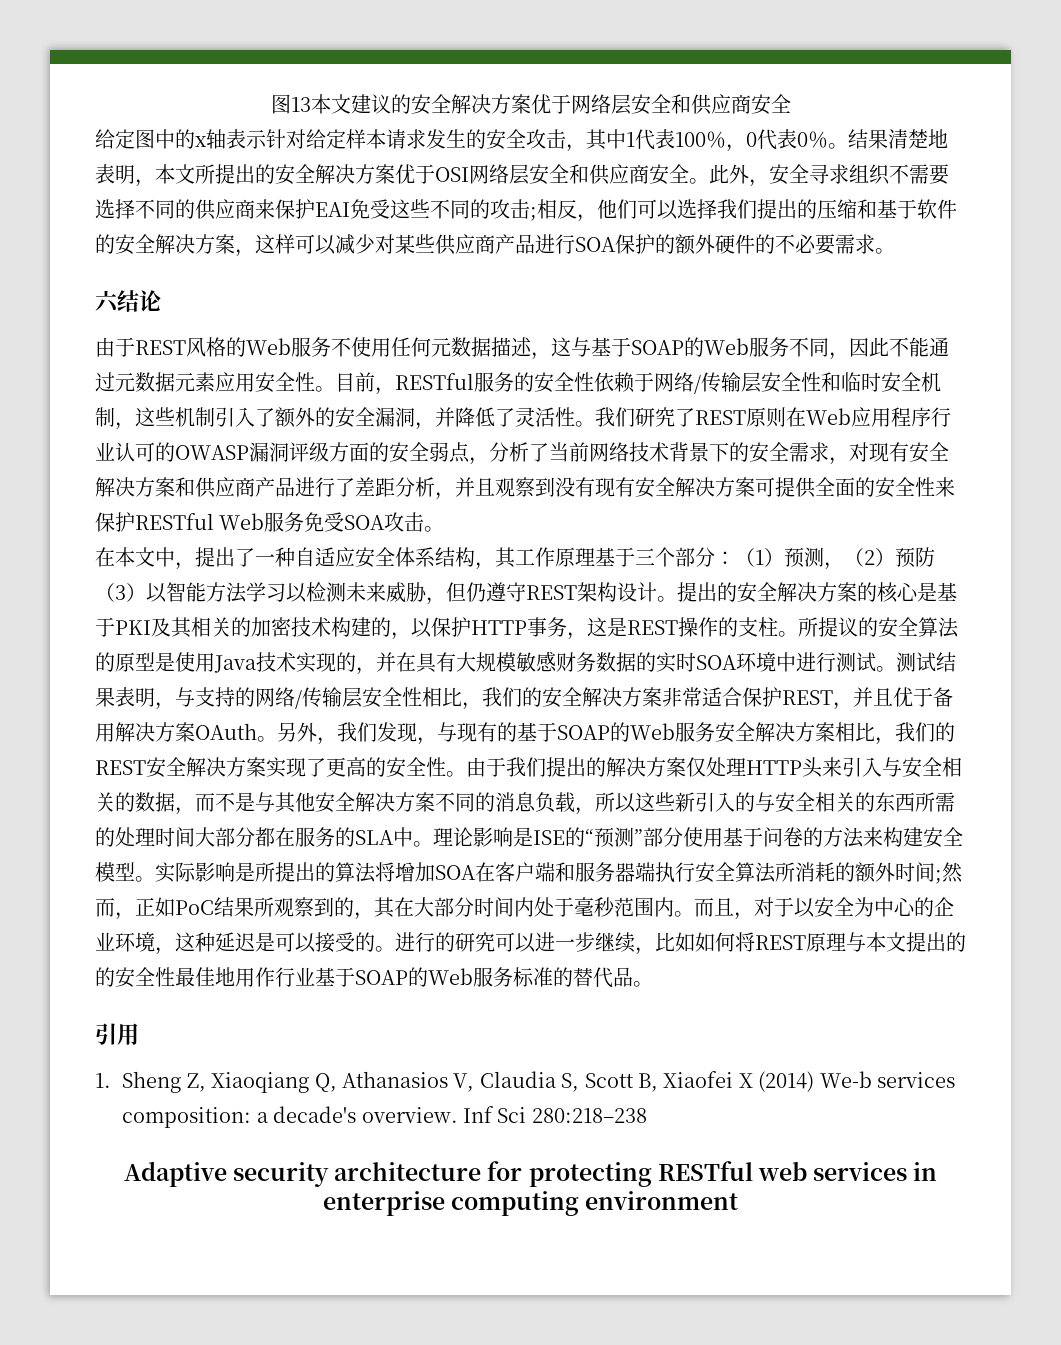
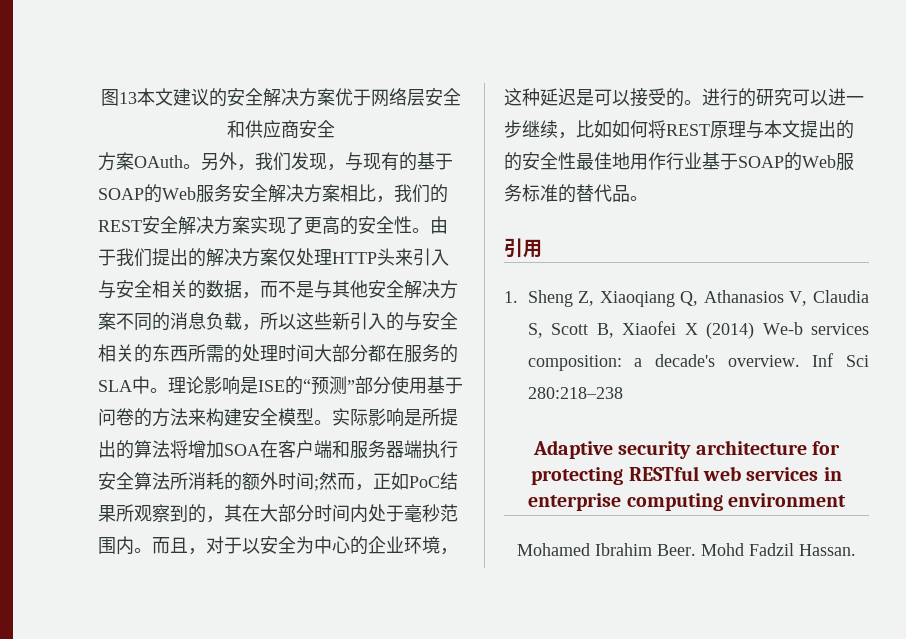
- 给定图中的x轴表示针对给定样本请求发生的安全攻击，其中1代表100％，0代表0％。结果清楚地表明，本文所提出的安全解决方案优于OSI网络层安全和供应商安全。此外，安全寻求组织不需要选择不同的供应商来保护EAI免受这些不同的攻击;相反，他们可以选择我们提出的压缩和基于软件的安全解决方案，这样可以减少对某些供应商产品进行SOA保护的额外硬件的不必要需求。
- 六结论
- 由于REST风格的Web服务不使用任何元数据描述，这与基于SOAP的Web服务不同，因此不能通过元数据元素应用安全性。目前，RESTful服务的安全性依赖于网络/传输层安全性和临时安全机制，这些机制引入了额外的安全漏洞，并降低了灵活性。我们研究了REST原则在Web应用程序行业认可的OWASP漏洞评级方面的安全弱点，分析了当前网络技术背景下的安全需求，对现有安全解决方案和供应商产品进行了差距分析，并且观察到没有现有安全解决方案可提供全面的安全性来保护RESTful Web服务免受SOA攻击。
- 在本文中，提出了一种自适应安全体系结构，其工作原理基于三个部分：（1）预测，（2）预防（3）以智能方法学习以检测未来威胁，但仍遵守REST架构设计。提出的安全解决方案的核心是基于PKI及其相关的加密技术构建的，以保护HTTP事务，这是REST操作的支柱。所提议的安全算法的原型是使用Java技术实现的，并在具有大规模敏感财务数据的实时SOA环境中进行测试。测试结果表明，与支持的网络/传输层安全性相比，我们的安全解决方案非常适合保护REST，并且优于备用解决方案OAuth。
+ 方案OAuth。
+ Mohamed Ibrahim Beer. Mohd Fadzil Hassan.

